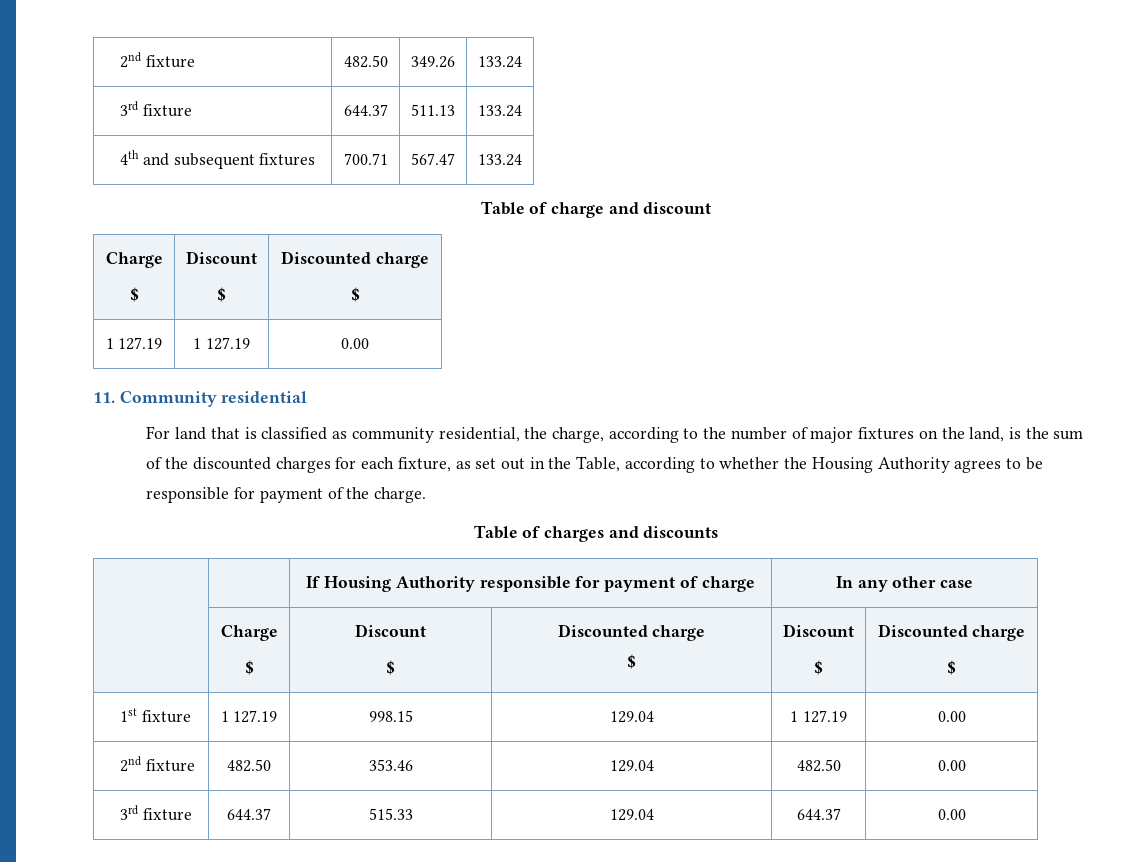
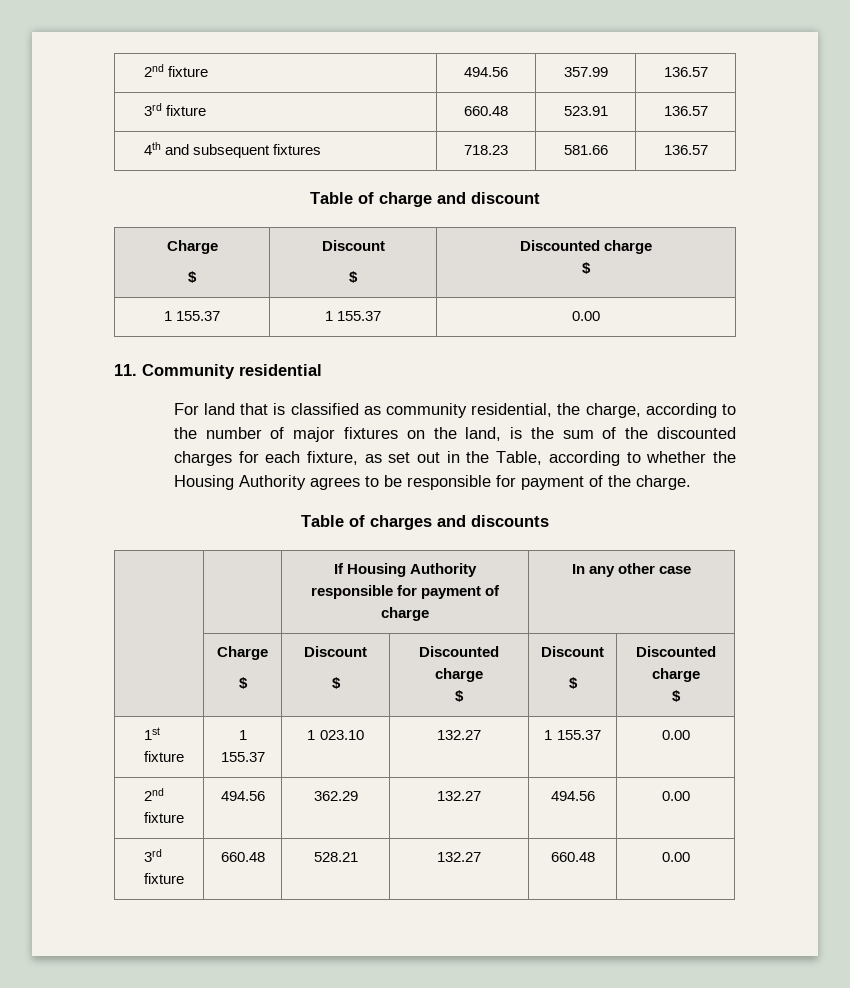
- 2nd fixture | 482.50 | 349.26 | 133.24
- 3rd fixture | 644.37 | 511.13 | 133.24
+ 2nd fixture | 494.56 | 357.99 | 136.57
+ 3rd fixture | 660.48 | 523.91 | 136.57
- 4th and subsequent fixtures | 700.71 | 567.47 | 133.24
+ 4th and subsequent fixtures | 718.23 | 581.66 | 136.57
- 1 127.19 | 1 127.19 | 0.00
+ 1 155.37 | 1 155.37 | 0.00
- 1st fixture | 1 127.19 | 998.15 | 129.04 | 1 127.19 | 0.00
+ 1st fixture | 1 155.37 | 1 023.10 | 132.27 | 1 155.37 | 0.00
- 2nd fixture | 482.50 | 353.46 | 129.04 | 482.50 | 0.00
+ 2nd fixture | 494.56 | 362.29 | 132.27 | 494.56 | 0.00
- 3rd fixture | 644.37 | 515.33 | 129.04 | 644.37 | 0.00
+ 3rd fixture | 660.48 | 528.21 | 132.27 | 660.48 | 0.00

